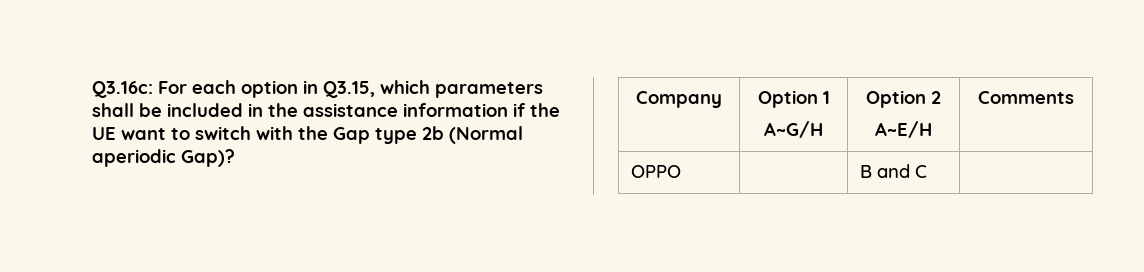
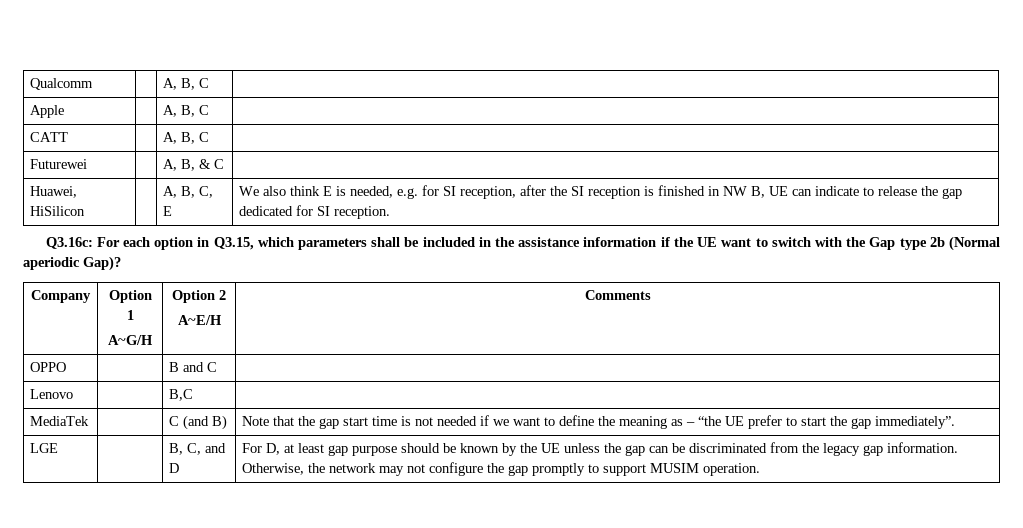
+ Qualcomm | | A, B, C |
+ Apple | | A, B, C |
+ CATT | | A, B, C |
+ Futurewei | | A, B, & C |
+ Huawei, HiSilicon | | A, B, C, E | We also think E is needed, e.g. for SI reception, after the SI reception is finished in NW B, UE can indicate to release the gap dedicated for SI reception.
+ Lenovo | | B,C |
+ MediaTek | | C (and B) | Note that the gap start time is not needed if we want to define the meaning as – “the UE prefer to start the gap immediately”.
+ LGE | | B, C, and D | For D, at least gap purpose should be known by the UE unless the gap can be discriminated from the legacy gap information. Otherwise, the network may not configure the gap promptly to support MUSIM operation.

